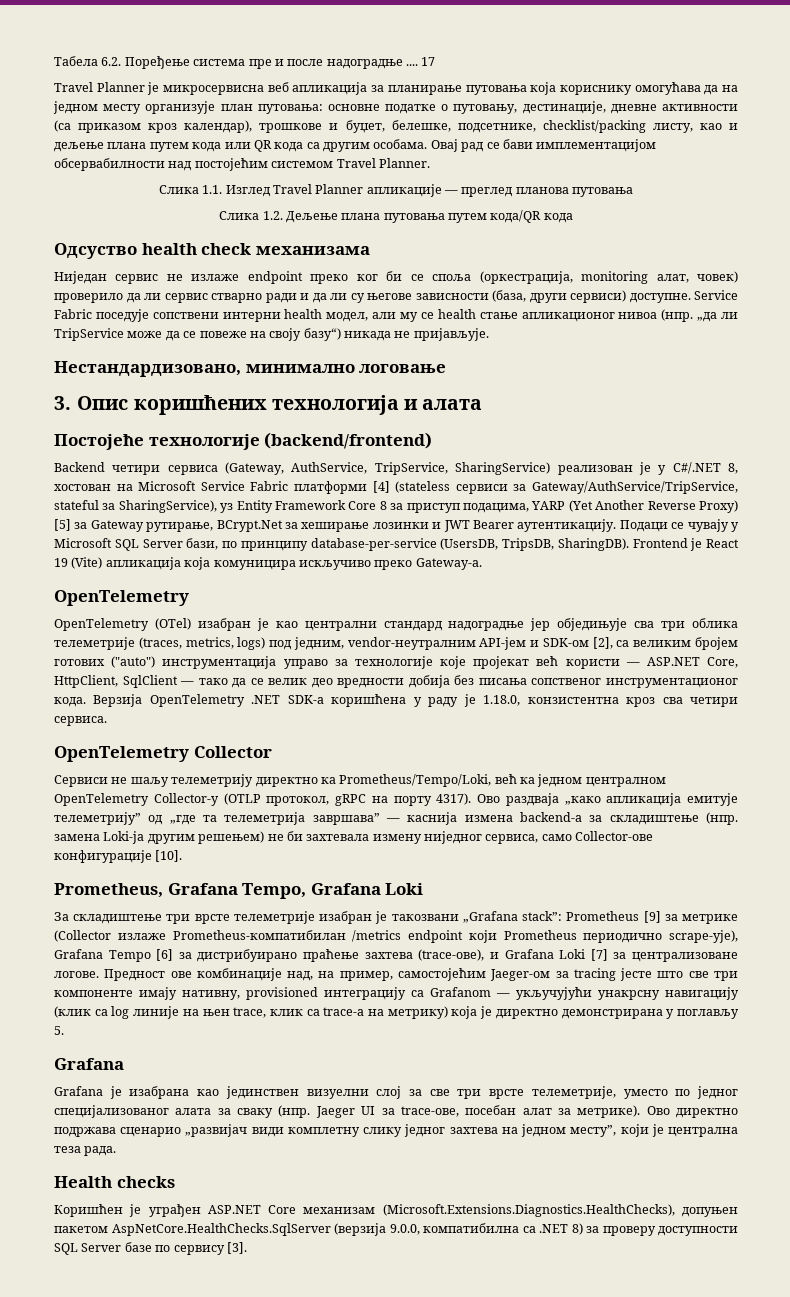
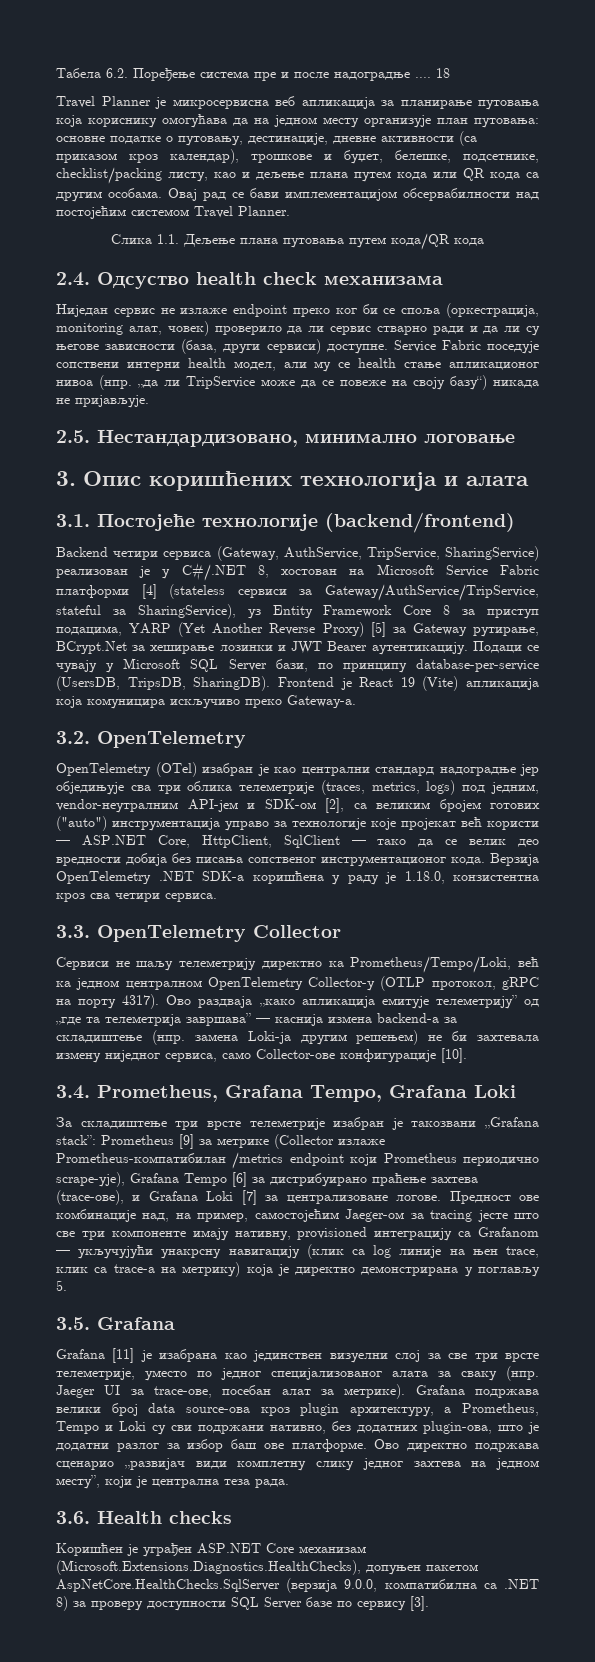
- 17
+ 18
- Слика 1.1. Изглед Travel Planner апликације — преглед планова путовања
- Слика 1.2. Дељење плана путовања путем кода/QR кода
+ Слика 1.1. Дељење плана путовања путем кода/QR кода
- Одсуство health check механизама
+ 2.4. Одсуство health check механизама
- Нестандардизовано, минимално логовање
+ 2.5. Нестандардизовано, минимално логовање
- Постојеће технологије (backend/frontend)
+ 3.1. Постојеће технологије (backend/frontend)
  Frontend је React 19 (Vite) апликација која комуницира искључиво преко Gateway-а.
- OpenTelemetry
+ 3.2. OpenTelemetry
- OpenTelemetry Collector
+ 3.3. OpenTelemetry Collector
- Prometheus, Grafana Tempo, Grafana Loki
+ 3.4. Prometheus, Grafana Tempo, Grafana Loki
  Предност ове комбинације над, на пример, самостојећим Jaeger-ом за tracing јесте што све три компоненте имају нативну, provisioned интеграцију са Grafanom — укључујући унакрсну навигацију (клик са log линије на њен trace, клик са trace-а на метрику) која је директно демонстрирана у поглављу 5.
- Grafana
+ 3.5. Grafana
- Grafana је изабрана као јединствен визуелни слој за све три врсте телеметрије, уместо по једног специјализованог алата за сваку (нпр.
+ Grafana [11] је изабрана као јединствен визуелни слој за све три врсте телеметрије, уместо по једног специјализованог алата за сваку (нпр.
+ Grafana подржава велики број data source-ова кроз plugin архитектуру, а Prometheus, Tempo и Loki су сви подржани нативно, без додатних plugin-ова, што је додатни разлог за избор баш ове платформе.
- Health checks
+ 3.6. Health checks

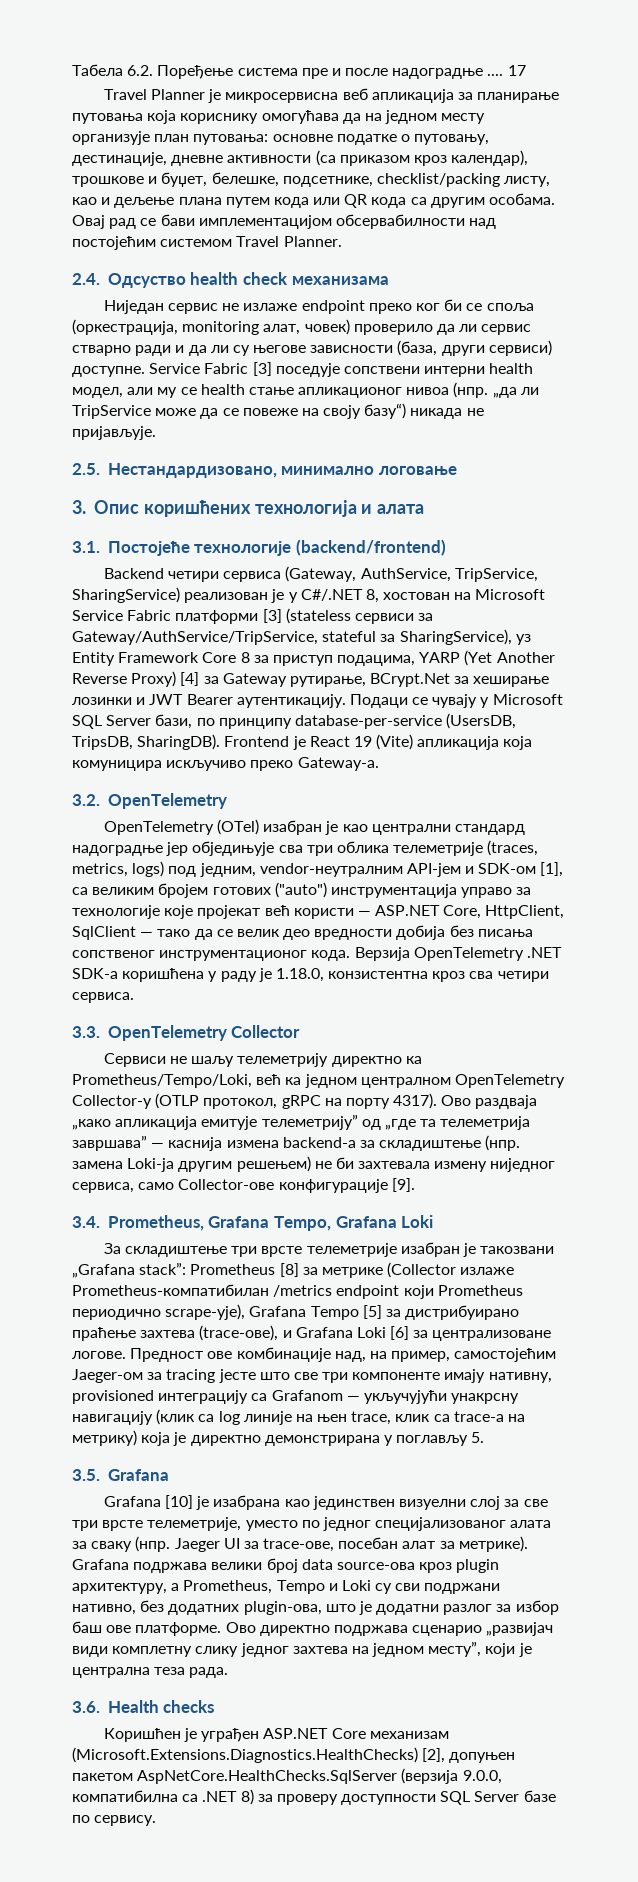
- 18
+ 17
- Слика 1.1. Дељење плана путовања путем кода/QR кода
- Service Fabric поседује сопствени интерни health модел, али му се health стање апликационог нивоа (нпр.
+ Service Fabric [3] поседује сопствени интерни health модел, али му се health стање апликационог нивоа (нпр.
- Backend четири сервиса (Gateway, AuthService, TripService, SharingService) реализован је у C#/.NET 8, хостован на Microsoft Service Fabric платформи [4] (stateless сервиси за Gateway/AuthService/TripService, stateful за SharingService), уз Entity Framework Core 8 за приступ подацима, YARP (Yet Another Reverse Proxy) [5] за Gateway рутирање, BCrypt.Net за хеширање лозинки и JWT Bearer аутентикацију.
+ Backend четири сервиса (Gateway, AuthService, TripService, SharingService) реализован је у C#/.NET 8, хостован на Microsoft Service Fabric платформи [3] (stateless сервиси за Gateway/AuthService/TripService, stateful за SharingService), уз Entity Framework Core 8 за приступ подацима, YARP (Yet Another Reverse Proxy) [4] за Gateway рутирање, BCrypt.Net за хеширање лозинки и JWT Bearer аутентикацију.
- OpenTelemetry (OTel) изабран је као централни стандард надоградње јер обједињује сва три облика телеметрије (traces, metrics, logs) под једним, vendor-неутралним API-јем и SDK-ом [2], са великим бројем готових ("auto") инструментација управо за технологије које пројекат већ користи — ASP.NET Core, HttpClient, SqlClient — тако да се велик део вредности добија без писања сопственог инструментационог кода.
+ OpenTelemetry (OTel) изабран је као централни стандард надоградње јер обједињује сва три облика телеметрије (traces, metrics, logs) под једним, vendor-неутралним API-јем и SDK-ом [1], са великим бројем готових ("auto") инструментација управо за технологије које пројекат већ користи — ASP.NET Core, HttpClient, SqlClient — тако да се велик део вредности добија без писања сопственог инструментационог кода.
- Ово раздваја „како апликација емитује телеметрију” од „где та телеметрија завршава” — каснија измена backend-а за складиштење (нпр. замена Loki-ја другим решењем) не би захтевала измену ниједног сервиса, само Collector-ове конфигурације [10].
+ Ово раздваја „како апликација емитује телеметрију” од „где та телеметрија завршава” — каснија измена backend-а за складиштење (нпр. замена Loki-ја другим решењем) не би захтевала измену ниједног сервиса, само Collector-ове конфигурације [9].
- За складиштење три врсте телеметрије изабран је такозвани „Grafana stack”: Prometheus [9] за метрике (Collector излаже Prometheus-компатибилан /metrics endpoint који Prometheus периодично scrape-ује), Grafana Tempo [6] за дистрибуирано праћење захтева (trace-ове), и Grafana Loki [7] за централизоване логове.
+ За складиштење три врсте телеметрије изабран је такозвани „Grafana stack”: Prometheus [8] за метрике (Collector излаже Prometheus-компатибилан /metrics endpoint који Prometheus периодично scrape-ује), Grafana Tempo [5] за дистрибуирано праћење захтева (trace-ове), и Grafana Loki [6] за централизоване логове.
- Grafana [11] је изабрана као јединствен визуелни слој за све три врсте телеметрије, уместо по једног специјализованог алата за сваку (нпр.
+ Grafana [10] је изабрана као јединствен визуелни слој за све три врсте телеметрије, уместо по једног специјализованог алата за сваку (нпр.
- Коришћен је уграђен ASP.NET Core механизам (Microsoft.Extensions.Diagnostics.HealthChecks), допуњен пакетом AspNetCore.HealthChecks.SqlServer (верзија 9.0.0, компатибилна са .NET 8) за проверу доступности SQL Server базе по сервису [3].
+ Коришћен је уграђен ASP.NET Core механизам (Microsoft.Extensions.Diagnostics.HealthChecks) [2], допуњен пакетом AspNetCore.HealthChecks.SqlServer (верзија 9.0.0, компатибилна са .NET 8) за проверу доступности SQL Server базе по сервису.

